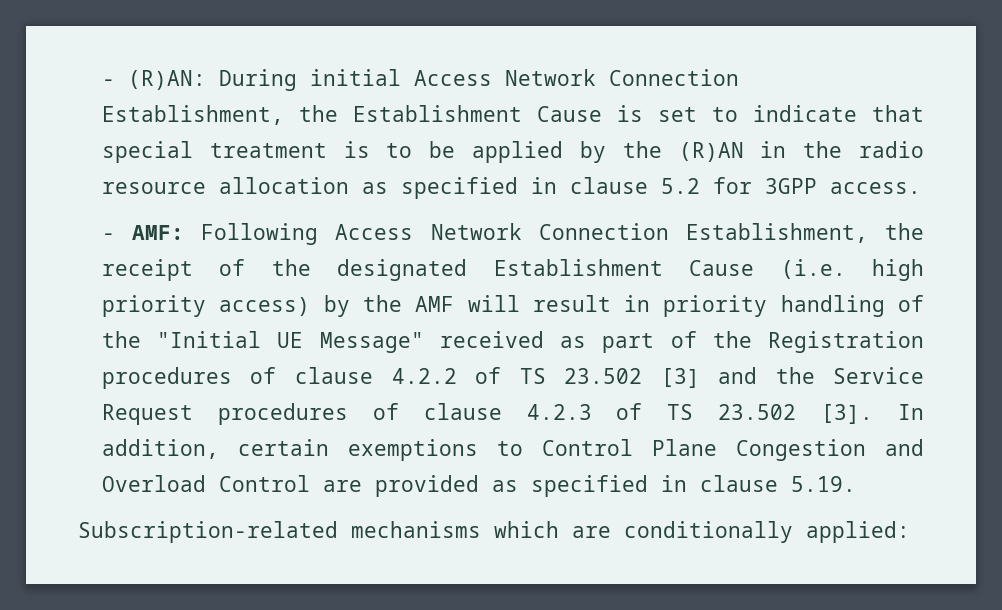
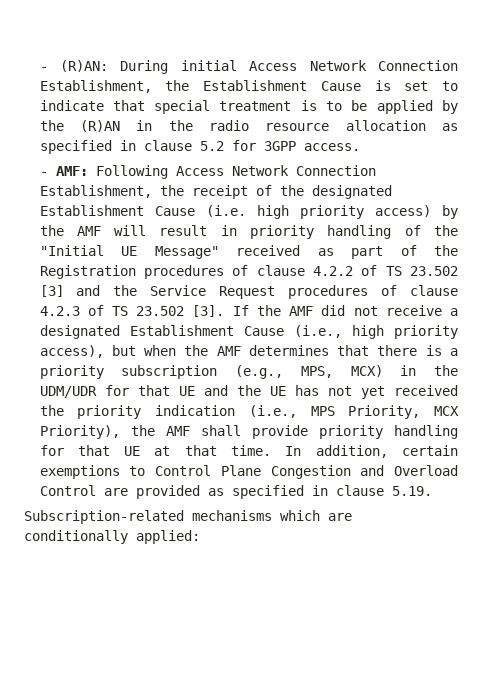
+ If the AMF did not receive a designated Establishment Cause (i.e., high priority access), but when the AMF determines that there is a priority subscription (e.g., MPS, MCX) in the UDM/UDR for that UE and the UE has not yet received the priority indication (i.e., MPS Priority, MCX Priority), the AMF shall provide priority handling for that UE at that time.

